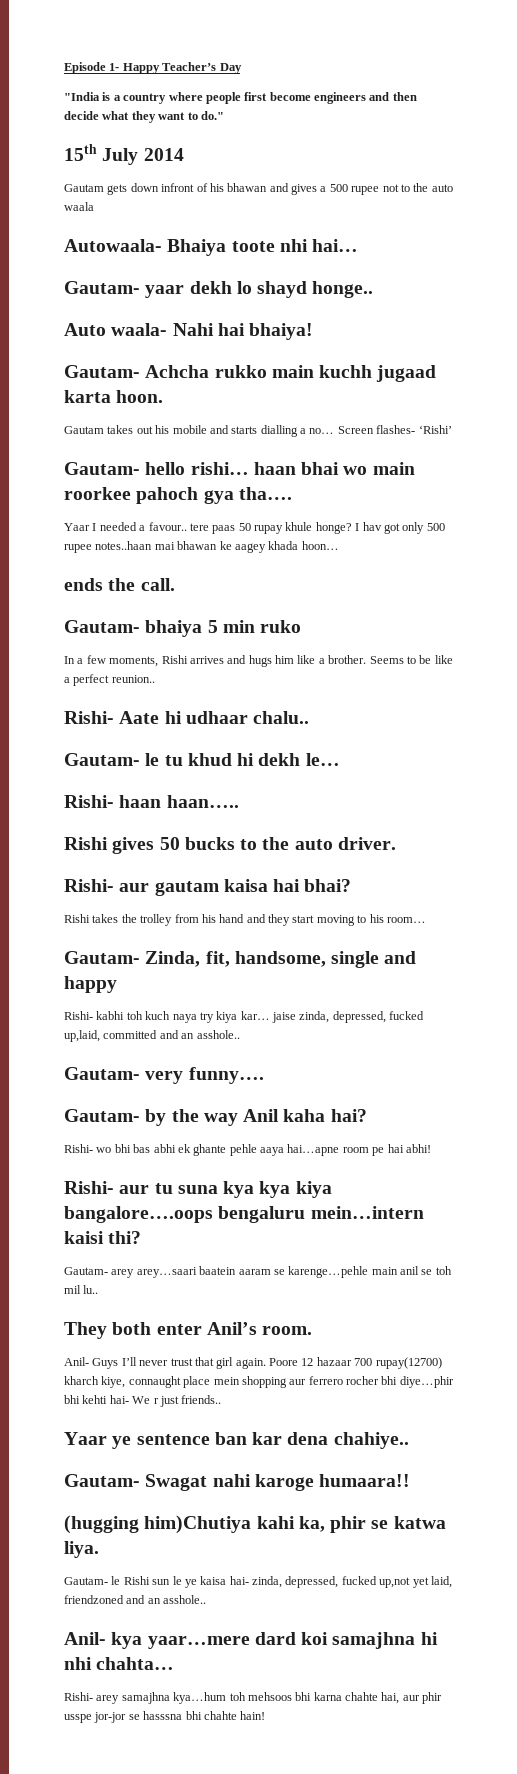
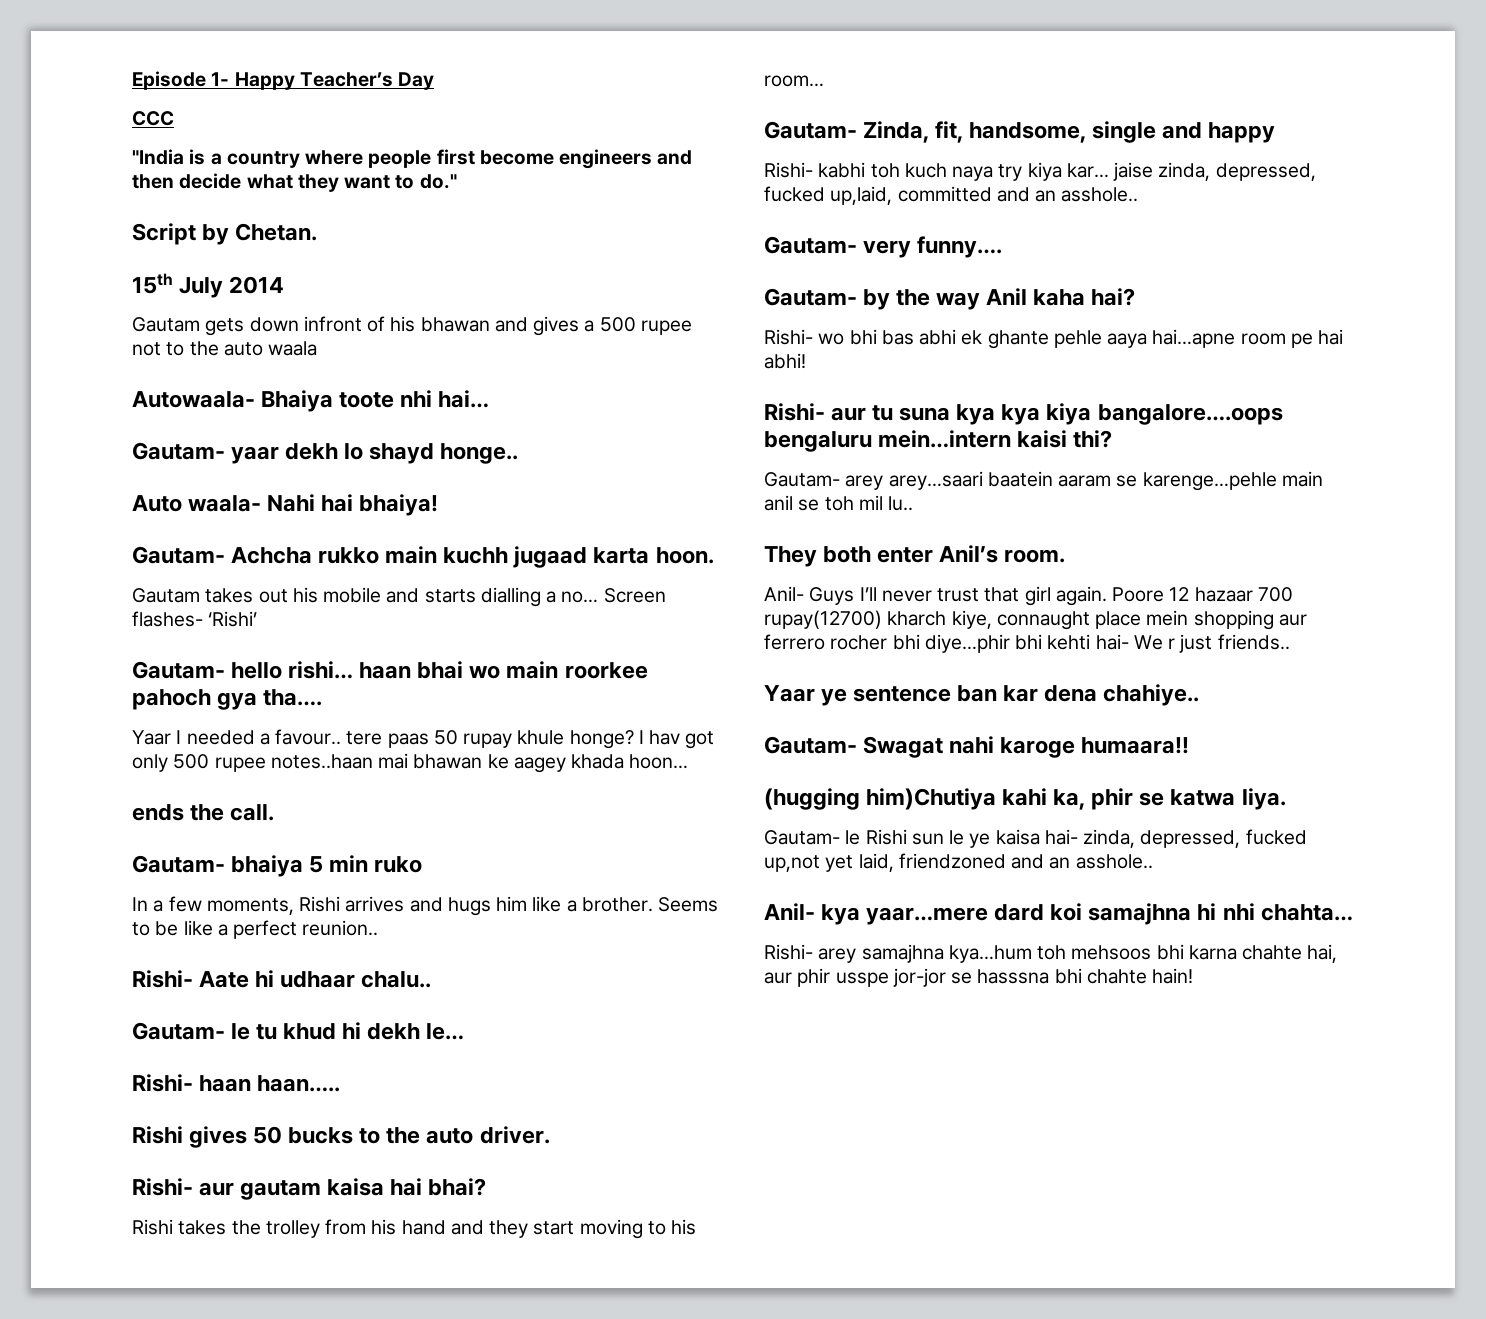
+ CCC
+ Script by Chetan.

